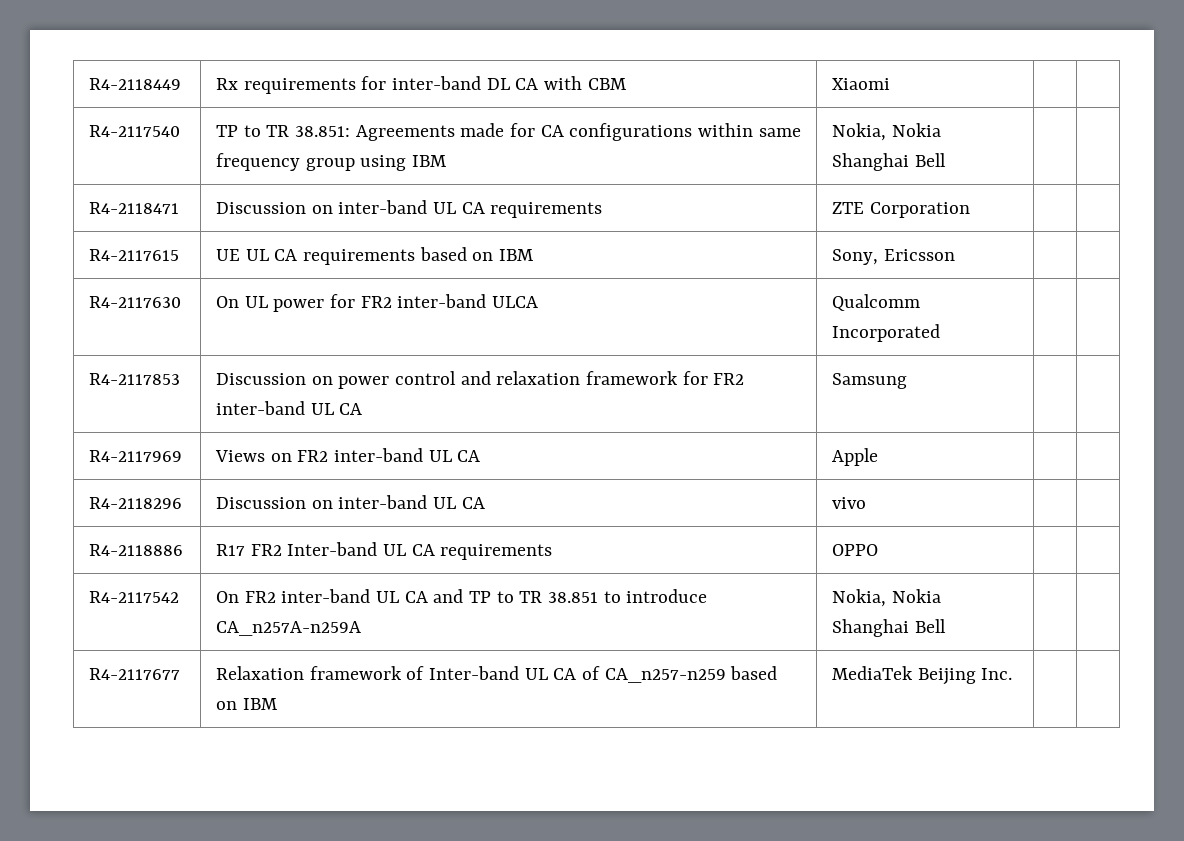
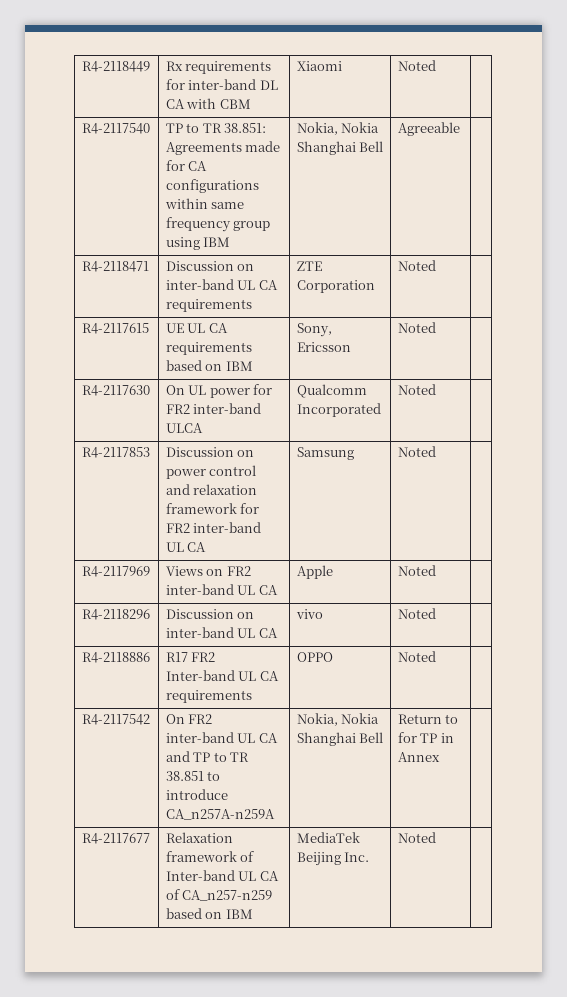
- R4-2118449 | Rx requirements for inter-band DL CA with CBM | Xiaomi | |
+ R4-2118449 | Rx requirements for inter-band DL CA with CBM | Xiaomi | Noted |
- R4-2117540 | TP to TR 38.851: Agreements made for CA configurations within same frequency group using IBM | Nokia, Nokia Shanghai Bell | |
+ R4-2117540 | TP to TR 38.851: Agreements made for CA configurations within same frequency group using IBM | Nokia, Nokia Shanghai Bell | Agreeable |
- R4-2118471 | Discussion on inter-band UL CA requirements | ZTE Corporation | |
+ R4-2118471 | Discussion on inter-band UL CA requirements | ZTE Corporation | Noted |
- R4-2117615 | UE UL CA requirements based on IBM | Sony, Ericsson | |
+ R4-2117615 | UE UL CA requirements based on IBM | Sony, Ericsson | Noted |
- R4-2117630 | On UL power for FR2 inter-band ULCA | Qualcomm Incorporated | |
+ R4-2117630 | On UL power for FR2 inter-band ULCA | Qualcomm Incorporated | Noted |
- R4-2117853 | Discussion on power control and relaxation framework for FR2 inter-band UL CA | Samsung | |
+ R4-2117853 | Discussion on power control and relaxation framework for FR2 inter-band UL CA | Samsung | Noted |
- R4-2117969 | Views on FR2 inter-band UL CA | Apple | |
+ R4-2117969 | Views on FR2 inter-band UL CA | Apple | Noted |
- R4-2118296 | Discussion on inter-band UL CA | vivo | |
+ R4-2118296 | Discussion on inter-band UL CA | vivo | Noted |
- R4-2118886 | R17 FR2 Inter-band UL CA requirements | OPPO | |
+ R4-2118886 | R17 FR2 Inter-band UL CA requirements | OPPO | Noted |
- R4-2117542 | On FR2 inter-band UL CA and TP to TR 38.851 to introduce CA_n257A-n259A | Nokia, Nokia Shanghai Bell | |
+ R4-2117542 | On FR2 inter-band UL CA and TP to TR 38.851 to introduce CA_n257A-n259A | Nokia, Nokia Shanghai Bell | Return to for TP in Annex |
- R4-2117677 | Relaxation framework of Inter-band UL CA of CA_n257-n259 based on IBM | MediaTek Beijing Inc. | |
+ R4-2117677 | Relaxation framework of Inter-band UL CA of CA_n257-n259 based on IBM | MediaTek Beijing Inc. | Noted |

